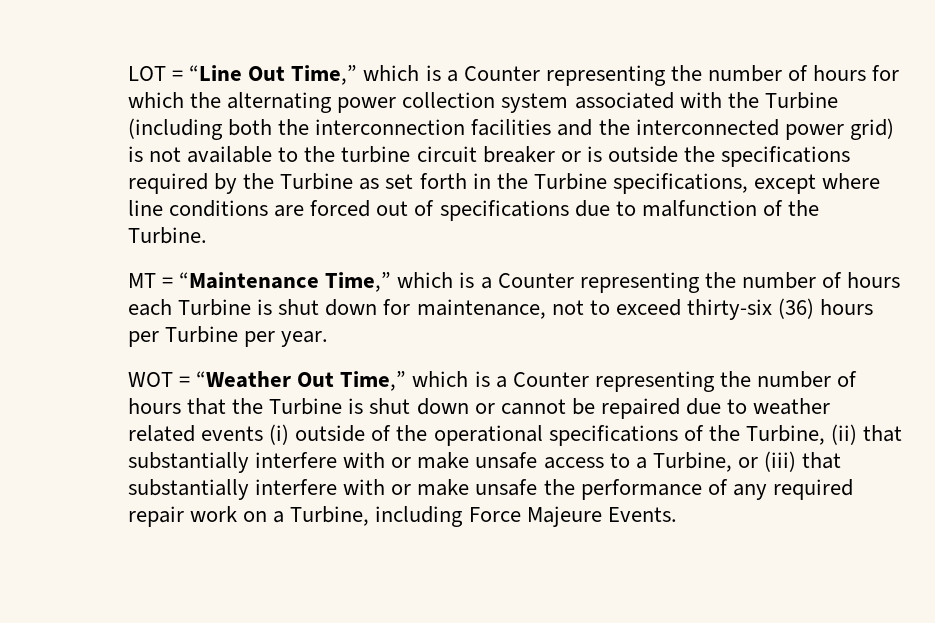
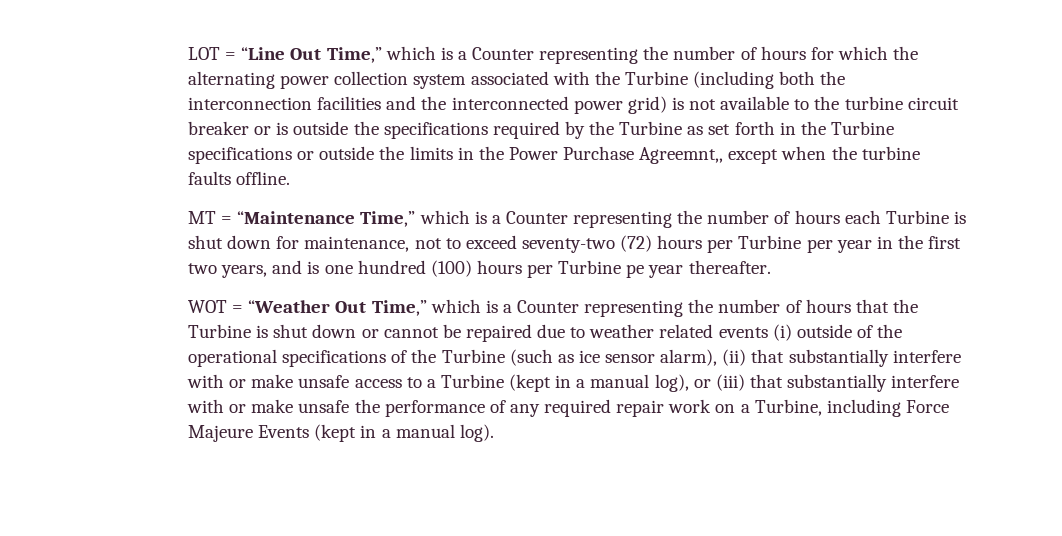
- LOT = “Line Out Time,” which is a Counter representing the number of hours for which the alternating power collection system associated with the Turbine (including both the interconnection facilities and the interconnected power grid) is not available to the turbine circuit breaker or is outside the specifications required by the Turbine as set forth in the Turbine specifications, except where line conditions are forced out of specifications due to malfunction of the Turbine.
+ LOT = “Line Out Time,” which is a Counter representing the number of hours for which the alternating power collection system associated with the Turbine (including both the interconnection facilities and the interconnected power grid) is not available to the turbine circuit breaker or is outside the specifications required by the Turbine as set forth in the Turbine specifications or outside the limits in the Power Purchase Agreemnt,, except when the turbine faults offline.
- MT = “Maintenance Time,” which is a Counter representing the number of hours each Turbine is shut down for maintenance, not to exceed thirty-six (36) hours per Turbine per year.
+ MT = “Maintenance Time,” which is a Counter representing the number of hours each Turbine is shut down for maintenance, not to exceed seventy-two (72) hours per Turbine per year in the first two years, and is one hundred (100) hours per Turbine pe year thereafter.
- WOT = “Weather Out Time,” which is a Counter representing the number of hours that the Turbine is shut down or cannot be repaired due to weather related events (i) outside of the operational specifications of the Turbine, (ii) that substantially interfere with or make unsafe access to a Turbine, or (iii) that substantially interfere with or make unsafe the performance of any required repair work on a Turbine, including Force Majeure Events.
+ WOT = “Weather Out Time,” which is a Counter representing the number of hours that the Turbine is shut down or cannot be repaired due to weather related events (i) outside of the operational specifications of the Turbine (such as ice sensor alarm), (ii) that substantially interfere with or make unsafe access to a Turbine (kept in a manual log), or (iii) that substantially interfere with or make unsafe the performance of any required repair work on a Turbine, including Force Majeure Events (kept in a manual log).

